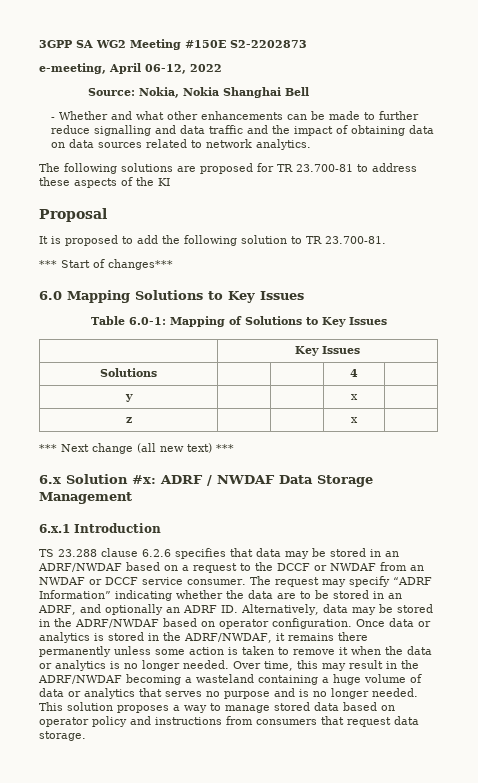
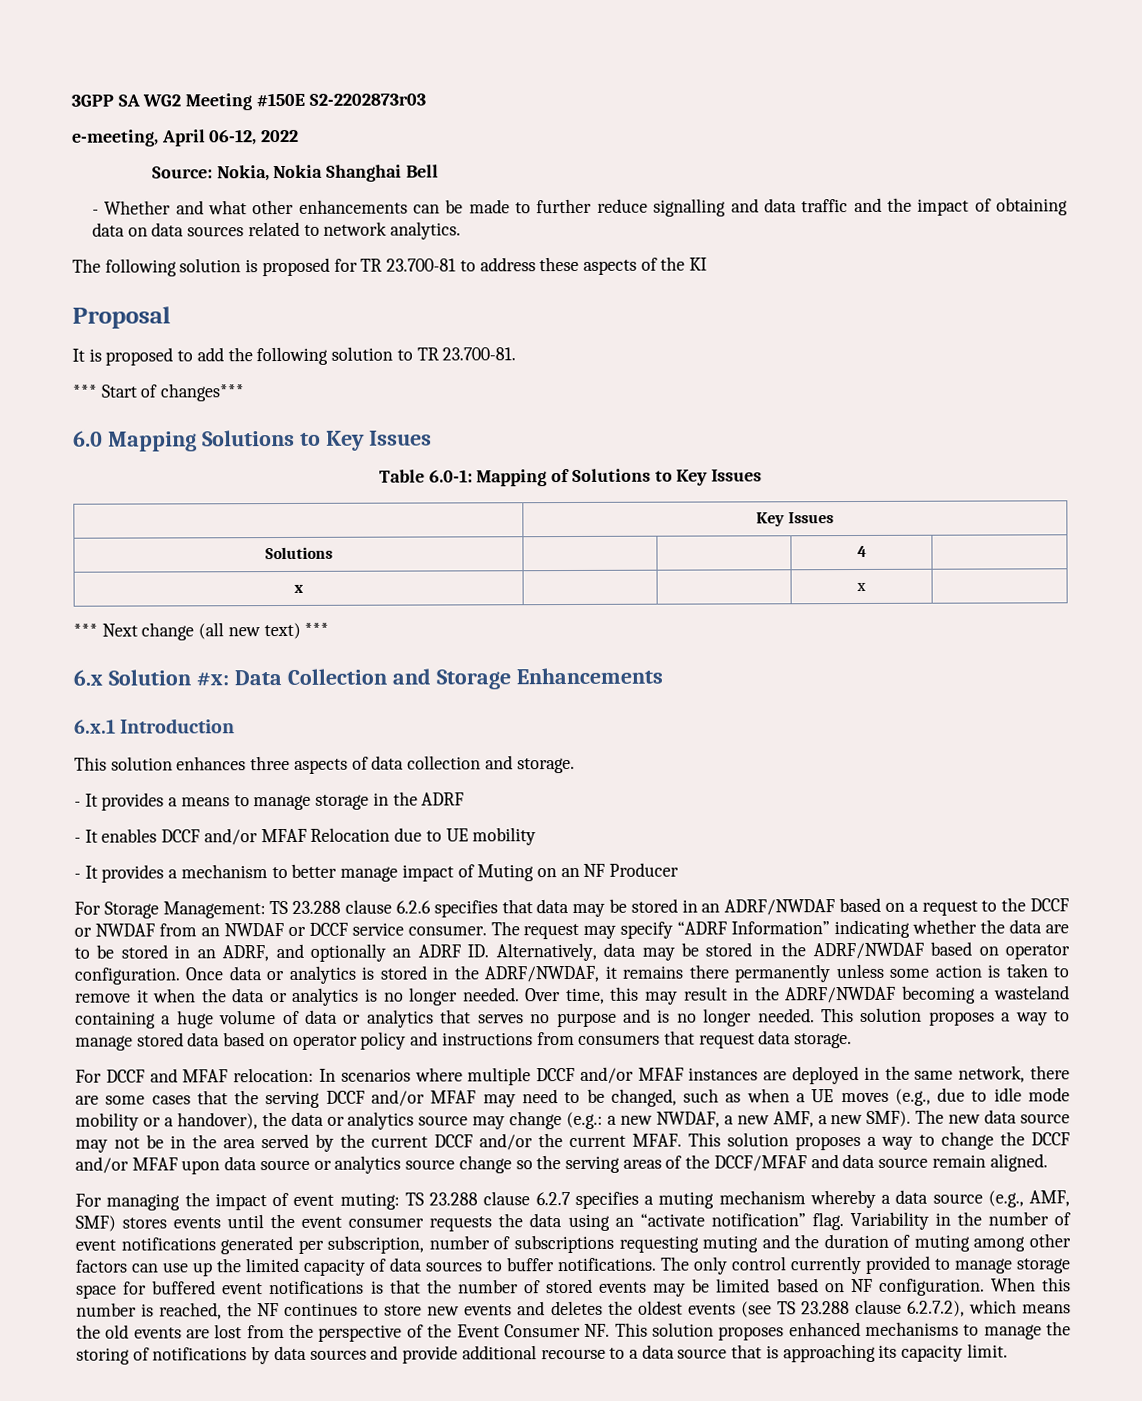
- 3GPP SA WG2 Meeting #150E S2-2202873
+ 3GPP SA WG2 Meeting #150E S2-2202873r03
- The following solutions are proposed for TR 23.700-81 to address these aspects of the KI
+ The following solution is proposed for TR 23.700-81 to address these aspects of the KI
- y | | | x |
- z | | | x |
+ x | | | x |
- 6.x Solution #x: ADRF / NWDAF Data Storage Management
+ 6.x Solution #x: Data Collection and Storage Enhancements
  6.x.1 Introduction
- TS 23.288 clause 6.2.6 specifies that data may be stored in an ADRF/NWDAF based on a request to the DCCF or NWDAF from an NWDAF or DCCF service consumer.
+ This solution enhances three aspects of data collection and storage.
+ - It provides a means to manage storage in the ADRF
+ - It enables DCCF and/or MFAF Relocation due to UE mobility
+ - It provides a mechanism to better manage impact of Muting on an NF Producer
+ For Storage Management: TS 23.288 clause 6.2.6 specifies that data may be stored in an ADRF/NWDAF based on a request to the DCCF or NWDAF from an NWDAF or DCCF service consumer.
+ For DCCF and MFAF relocation: In scenarios where multiple DCCF and/or MFAF instances are deployed in the same network, there are some cases that the serving DCCF and/or MFAF may need to be changed, such as when a UE moves (e.g., due to idle mode mobility or a handover), the data or analytics source may change (e.g.: a new NWDAF, a new AMF, a new SMF). The new data source may not be in the area served by the current DCCF and/or the current MFAF. This solution proposes a way to change the DCCF and/or MFAF upon data source or analytics source change so the serving areas of the DCCF/MFAF and data source remain aligned.
+ For managing the impact of event muting: TS 23.288 clause 6.2.7 specifies a muting mechanism whereby a data source (e.g., AMF, SMF) stores events until the event consumer requests the data using an “activate notification” flag. Variability in the number of event notifications generated per subscription, number of subscriptions requesting muting and the duration of muting among other factors can use up the limited capacity of data sources to buffer notifications. The only control currently provided to manage storage space for buffered event notifications is that the number of stored events may be limited based on NF configuration. When this number is reached, the NF continues to store new events and deletes the oldest events (see TS 23.288 clause 6.2.7.2), which means the old events are lost from the perspective of the Event Consumer NF. This solution proposes enhanced mechanisms to manage the storing of notifications by data sources and provide additional recourse to a data source that is approaching its capacity limit.

